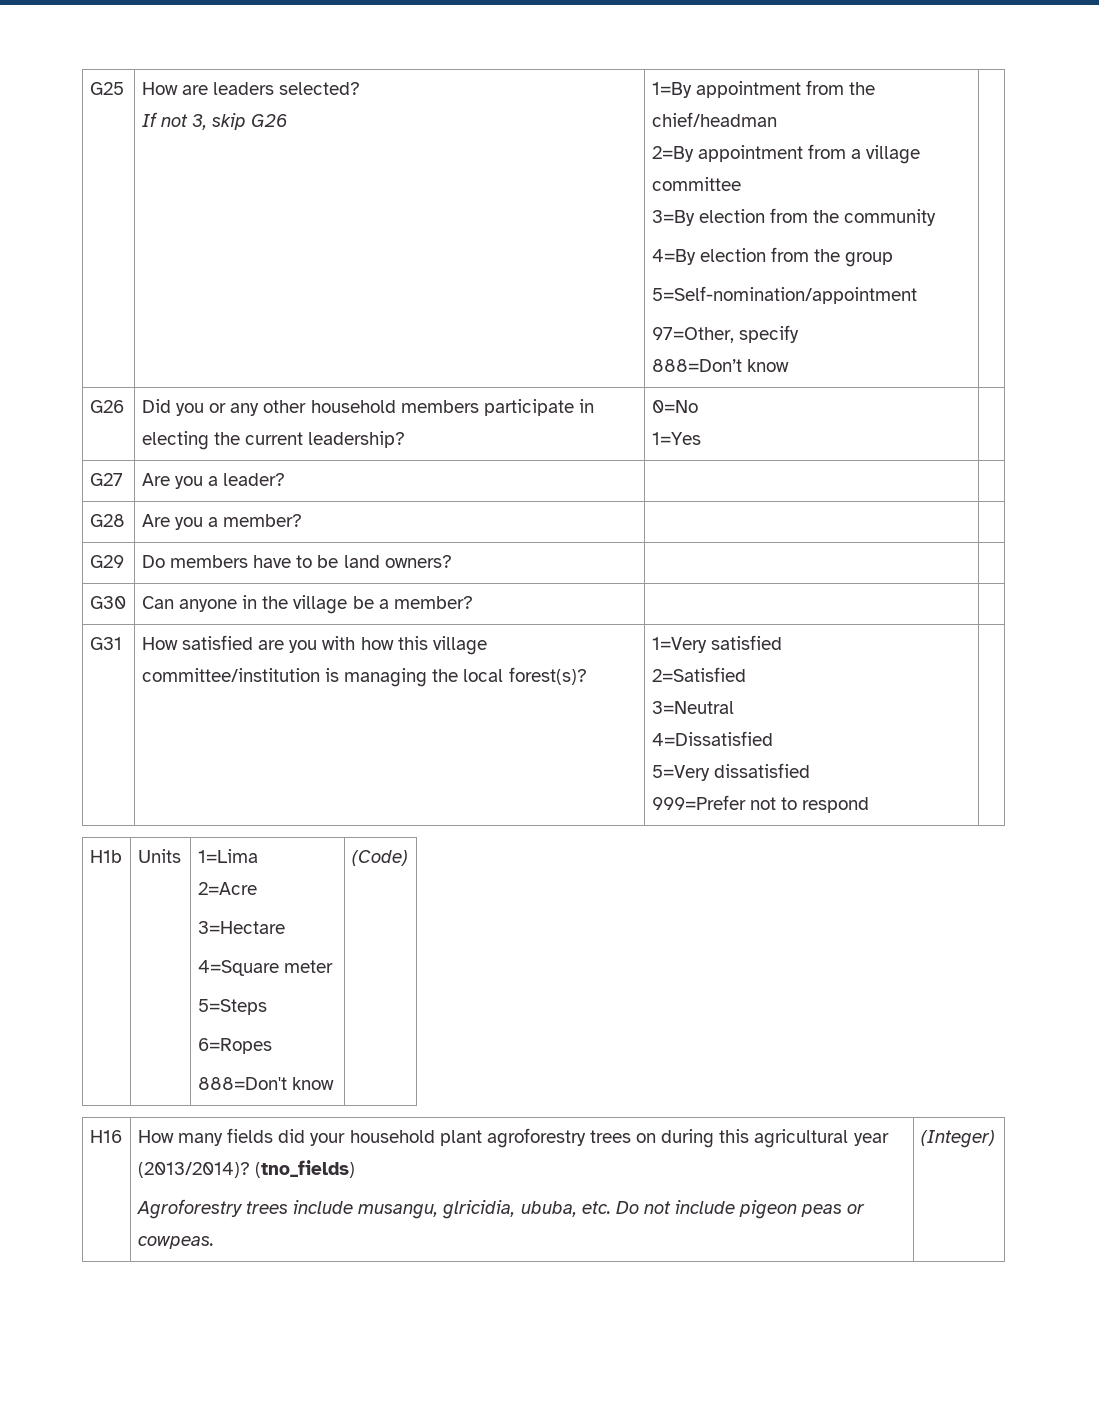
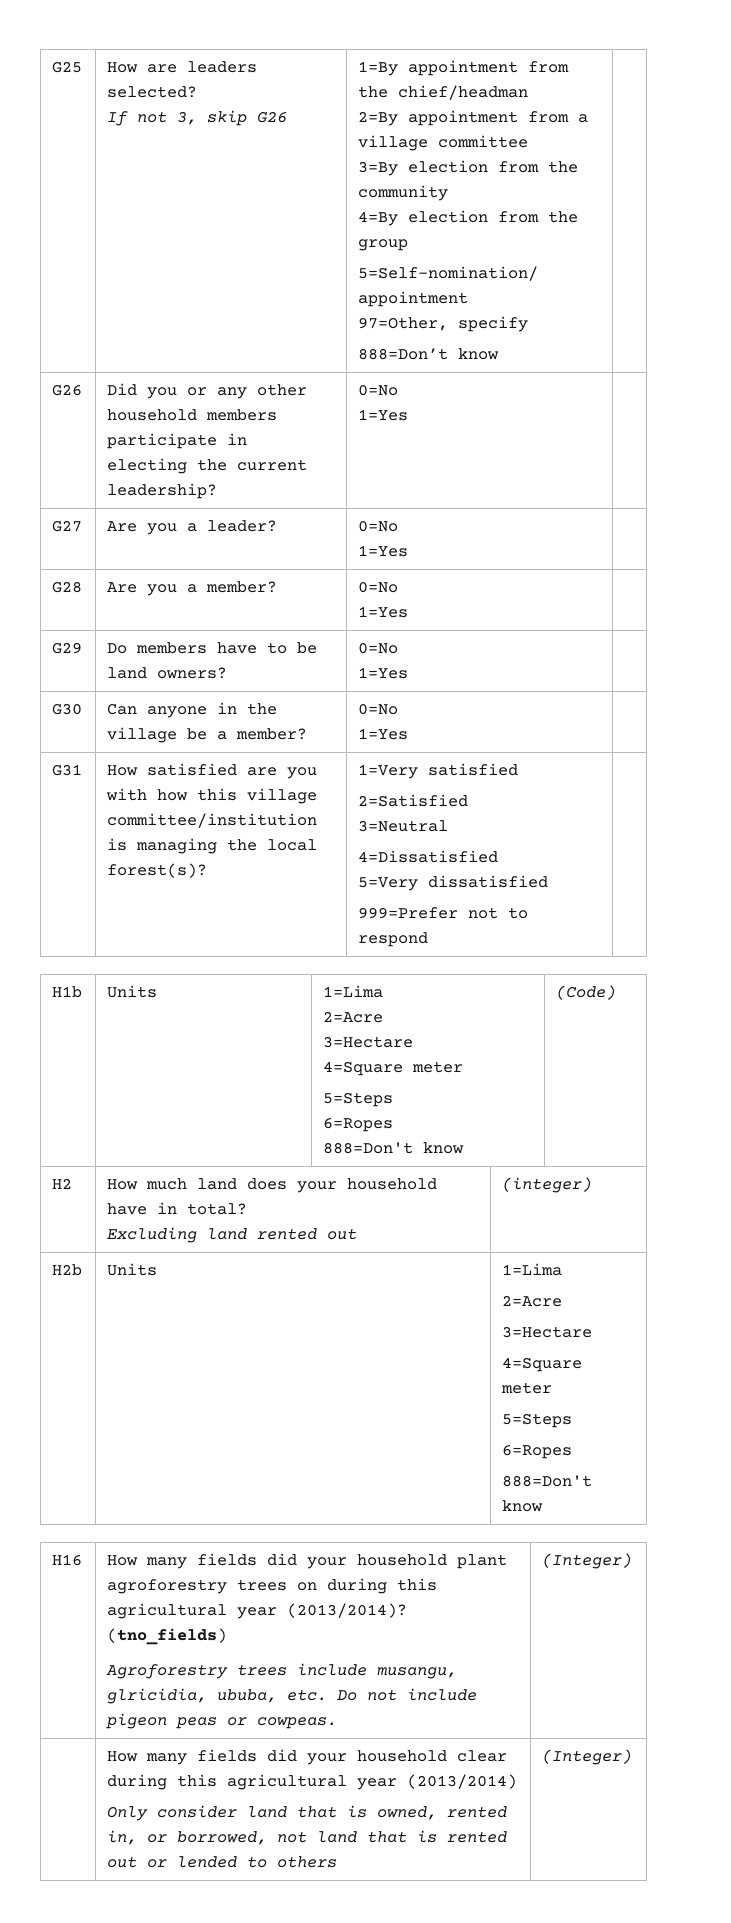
- G27 | Are you a leader? | |
+ G27 | Are you a leader? | 0=No
+ 1=Yes |
- G28 | Are you a member? | |
+ G28 | Are you a member? | 0=No
+ 1=Yes |
- G29 | Do members have to be land owners? | |
+ G29 | Do members have to be land owners? | 0=No
+ 1=Yes |
- G30 | Can anyone in the village be a member? | |
+ G30 | Can anyone in the village be a member? | 0=No
+ 1=Yes |
+ H2 | How much land does your household have in total?
+ Excluding land rented out | (integer)
+ H2b | Units | 1=Lima
+ 2=Acre
+ 3=Hectare
+ 4=Square meter
+ 5=Steps
+ 6=Ropes
+ 888=Don't know
+ | How many fields did your household clear during this agricultural year (2013/2014)
+ Only consider land that is owned, rented in, or borrowed, not land that is rented out or lended to others | (Integer)

